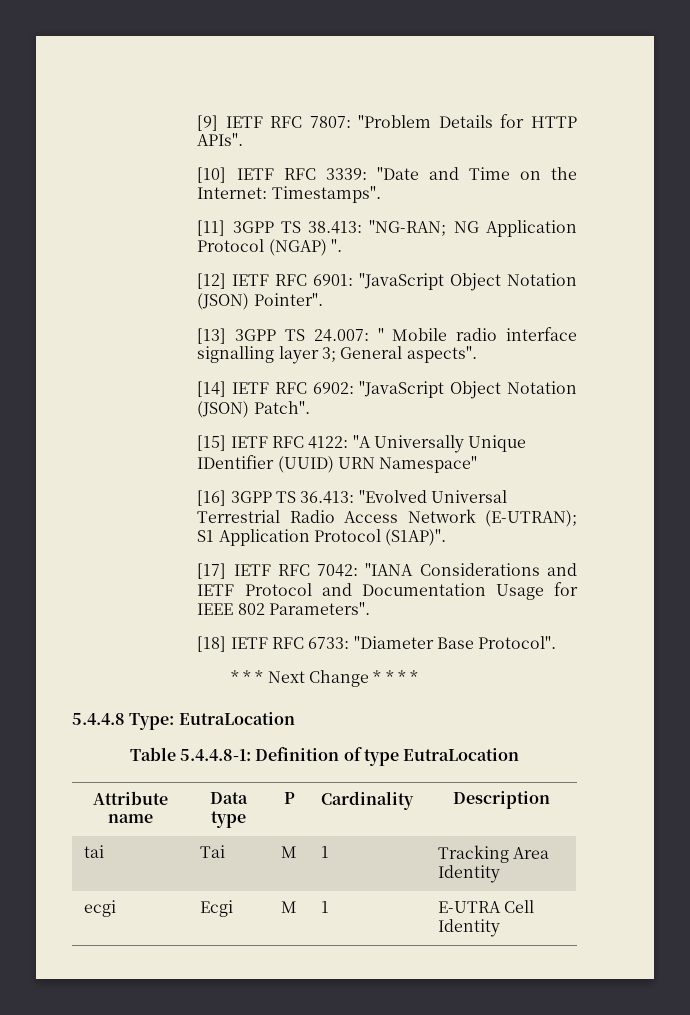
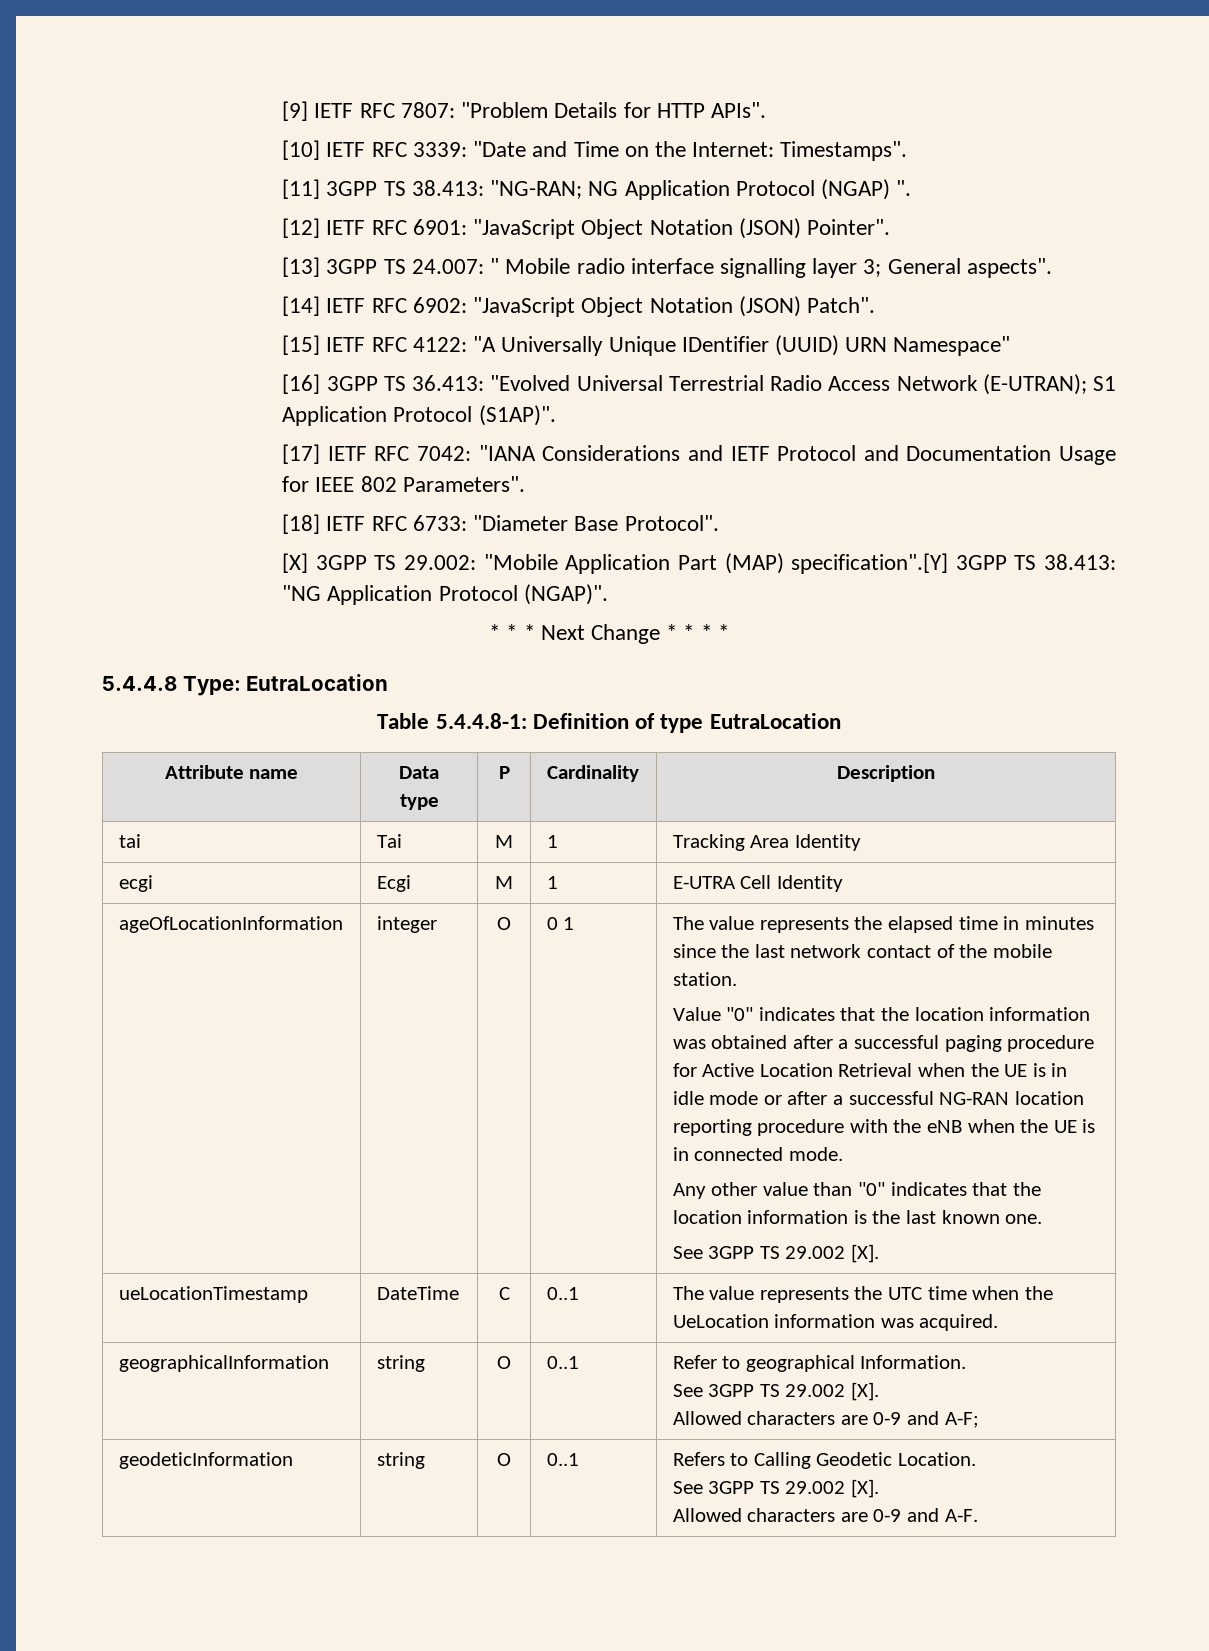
+ [X] 3GPP TS 29.002: "Mobile Application Part (MAP) specification".[Y] 3GPP TS 38.413: "NG Application Protocol (NGAP)".
+ ageOfLocationInformation | integer | O | 0 1 | The value represents the elapsed time in minutes since the last network contact of the mobile station.
+ Value "0" indicates that the location information was obtained after a successful paging procedure for Active Location Retrieval when the UE is in idle mode or after a successful NG-RAN location reporting procedure with the eNB when the UE is in connected mode.
+ Any other value than "0" indicates that the location information is the last known one.
+ See 3GPP TS 29.002 [X].
+ ueLocationTimestamp | DateTime | C | 0..1 | The value represents the UTC time when the UeLocation information was acquired.
+ geographicalInformation | string | O | 0..1 | Refer to geographical Information.
+ See 3GPP TS 29.002 [X].
+ Allowed characters are 0-9 and A-F;
+ geodeticInformation | string | O | 0..1 | Refers to Calling Geodetic Location.
+ See 3GPP TS 29.002 [X].
+ Allowed characters are 0-9 and A-F.

